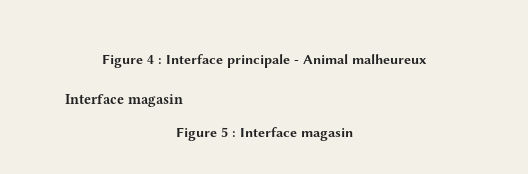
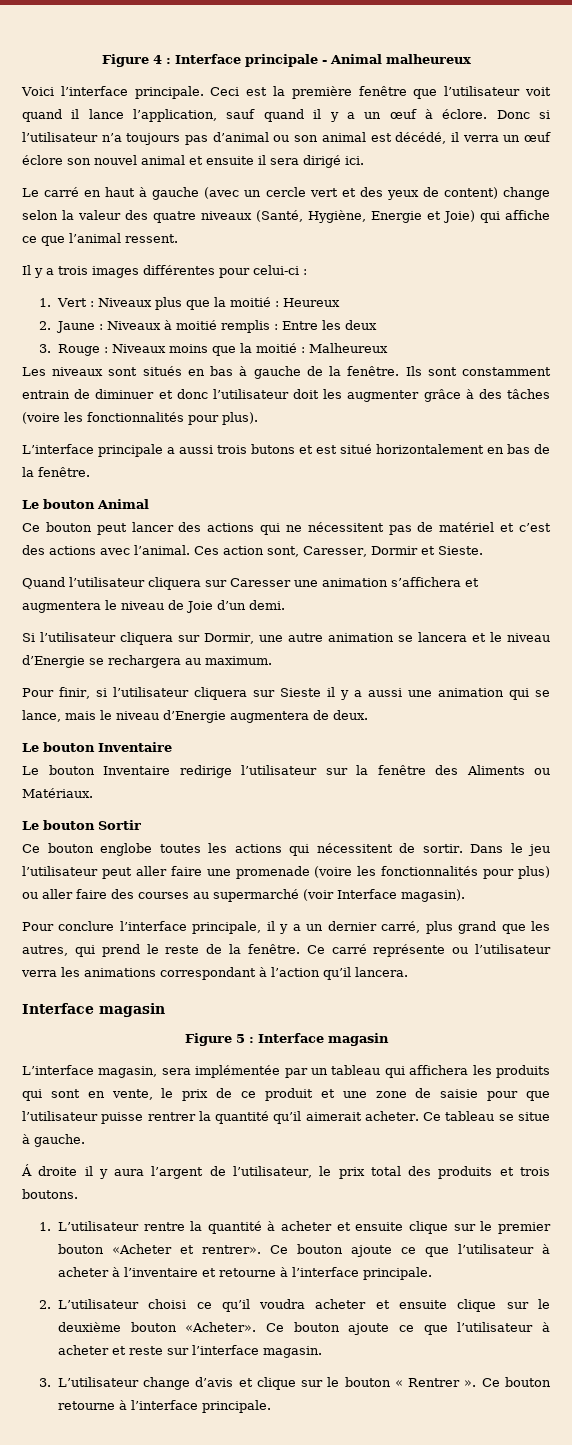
+ Voici l’interface principale. Ceci est la première fenêtre que l’utilisateur voit quand il lance l’application, sauf quand il y a un œuf à éclore. Donc si l’utilisateur n’a toujours pas d’animal ou son animal est décédé, il verra un œuf éclore son nouvel animal et ensuite il sera dirigé ici.
+ Le carré en haut à gauche (avec un cercle vert et des yeux de content) change selon la valeur des quatre niveaux (Santé, Hygiène, Energie et Joie) qui affiche ce que l’animal ressent.
+ Il y a trois images différentes pour celui-ci :
+ 1. Vert : Niveaux plus que la moitié : Heureux
+ 2. Jaune : Niveaux à moitié remplis : Entre les deux
+ 3. Rouge : Niveaux moins que la moitié : Malheureux
+ Les niveaux sont situés en bas à gauche de la fenêtre. Ils sont constamment entrain de diminuer et donc l’utilisateur doit les augmenter grâce à des tâches (voire les fonctionnalités pour plus).
+ L’interface principale a aussi trois butons et est situé horizontalement en bas de la fenêtre.
+ Le bouton Animal
+ Ce bouton peut lancer des actions qui ne nécessitent pas de matériel et c’est des actions avec l’animal. Ces action sont, Caresser, Dormir et Sieste.
+ Quand l’utilisateur cliquera sur Caresser une animation s’affichera et augmentera le niveau de Joie d’un demi.
+ Si l’utilisateur cliquera sur Dormir, une autre animation se lancera et le niveau d’Energie se rechargera au maximum.
+ Pour finir, si l’utilisateur cliquera sur Sieste il y a aussi une animation qui se lance, mais le niveau d’Energie augmentera de deux.
+ Le bouton Inventaire
+ Le bouton Inventaire redirige l’utilisateur sur la fenêtre des Aliments ou Matériaux.
+ Le bouton Sortir
+ Ce bouton englobe toutes les actions qui nécessitent de sortir. Dans le jeu l’utilisateur peut aller faire une promenade (voire les fonctionnalités pour plus) ou aller faire des courses au supermarché (voir Interface magasin).
+ Pour conclure l’interface principale, il y a un dernier carré, plus grand que les autres, qui prend le reste de la fenêtre. Ce carré représente ou l’utilisateur verra les animations correspondant à l’action qu’il lancera.
+ L’interface magasin, sera implémentée par un tableau qui affichera les produits qui sont en vente, le prix de ce produit et une zone de saisie pour que l’utilisateur puisse rentrer la quantité qu’il aimerait acheter. Ce tableau se situe à gauche.
+ Á droite il y aura l’argent de l’utilisateur, le prix total des produits et trois boutons.
+ 1. L’utilisateur rentre la quantité à acheter et ensuite clique sur le premier bouton «Acheter et rentrer». Ce bouton ajoute ce que l’utilisateur à acheter à l’inventaire et retourne à l’interface principale.
+ 2. L’utilisateur choisi ce qu’il voudra acheter et ensuite clique sur le deuxième bouton «Acheter». Ce bouton ajoute ce que l’utilisateur à acheter et reste sur l’interface magasin.
+ 3. L’utilisateur change d’avis et clique sur le bouton « Rentrer ». Ce bouton retourne à l’interface principale.

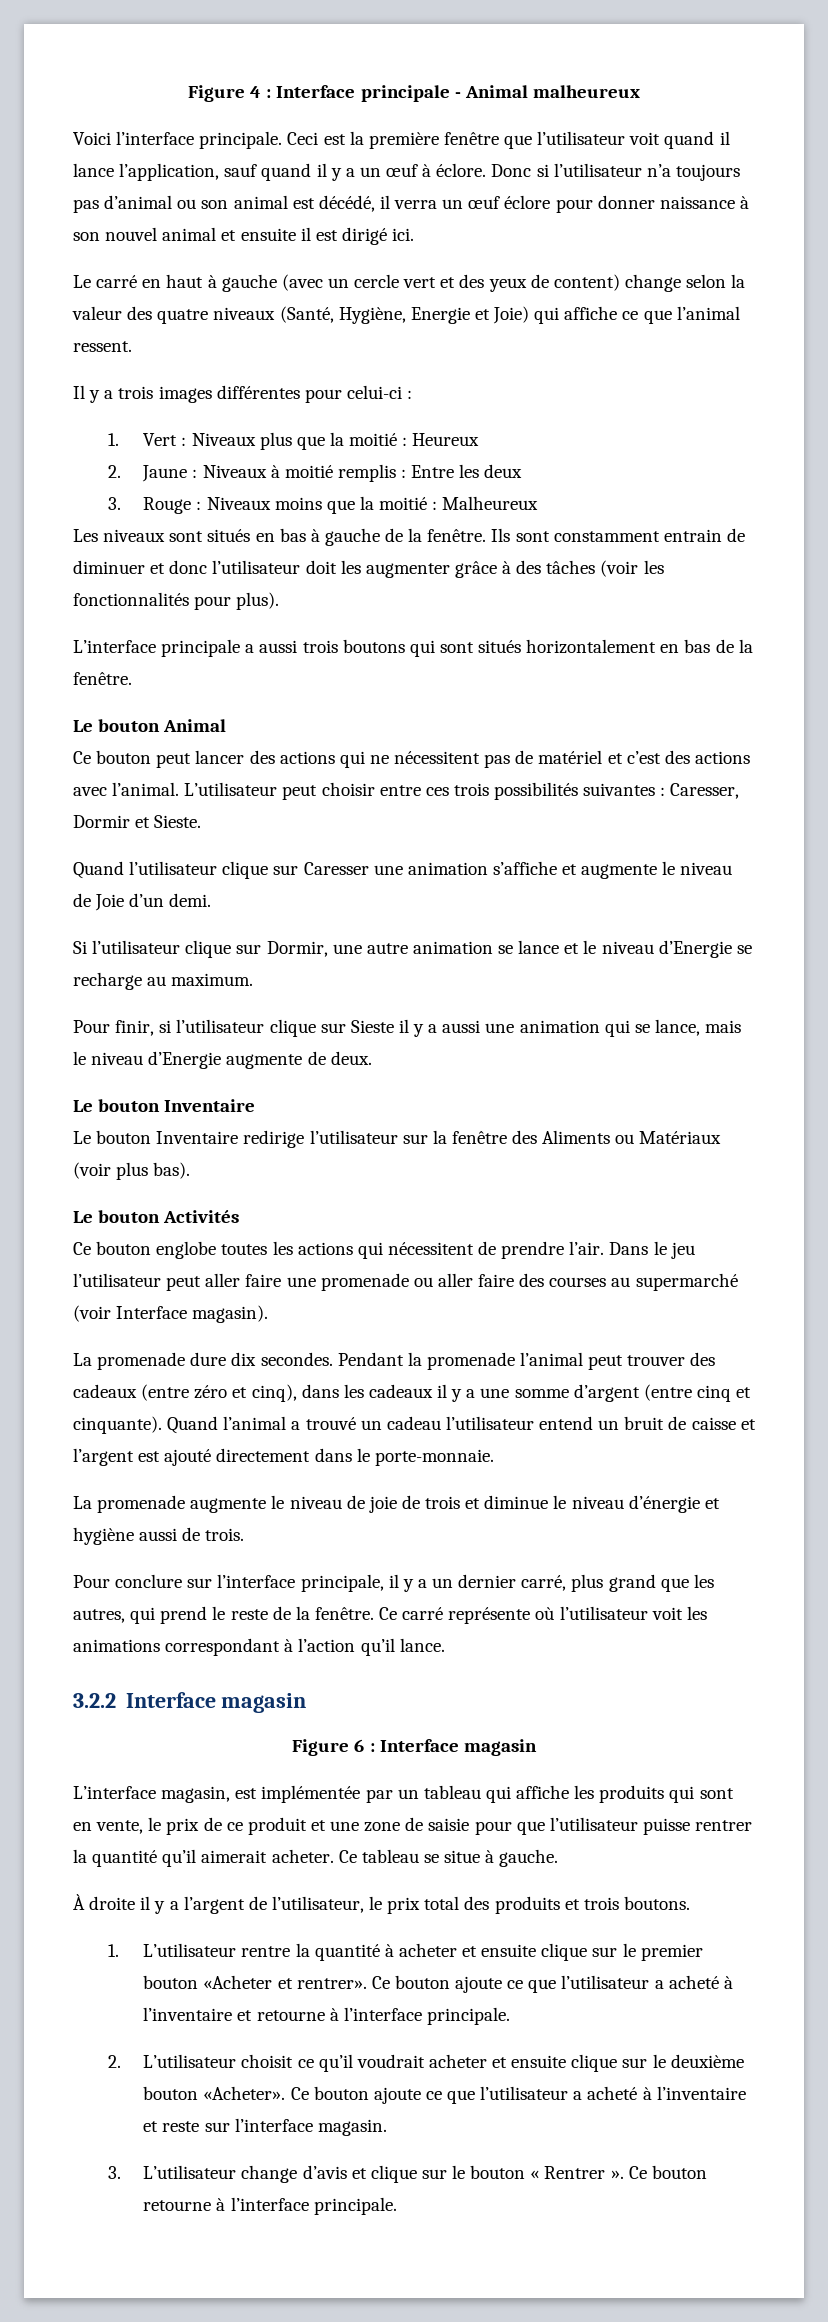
- Donc si l’utilisateur n’a toujours pas d’animal ou son animal est décédé, il verra un œuf éclore son nouvel animal et ensuite il sera dirigé ici.
+ Donc si l’utilisateur n’a toujours pas d’animal ou son animal est décédé, il verra un œuf éclore pour donner naissance à son nouvel animal et ensuite il est dirigé ici.
- Ils sont constamment entrain de diminuer et donc l’utilisateur doit les augmenter grâce à des tâches (voire les fonctionnalités pour plus).
+ Ils sont constamment entrain de diminuer et donc l’utilisateur doit les augmenter grâce à des tâches (voir les fonctionnalités pour plus).
- L’interface principale a aussi trois butons et est situé horizontalement en bas de la fenêtre.
+ L’interface principale a aussi trois boutons qui sont situés horizontalement en bas de la fenêtre.
- Ces action sont, Caresser, Dormir et Sieste.
+ L’utilisateur peut choisir entre ces trois possibilités suivantes : Caresser, Dormir et Sieste.
- Quand l’utilisateur cliquera sur Caresser une animation s’affichera et augmentera le niveau de Joie d’un demi.
+ Quand l’utilisateur clique sur Caresser une animation s’affiche et augmente le niveau de Joie d’un demi.
- Si l’utilisateur cliquera sur Dormir, une autre animation se lancera et le niveau d’Energie se rechargera au maximum.
+ Si l’utilisateur clique sur Dormir, une autre animation se lance et le niveau d’Energie se recharge au maximum.
- Pour finir, si l’utilisateur cliquera sur Sieste il y a aussi une animation qui se lance, mais le niveau d’Energie augmentera de deux.
+ Pour finir, si l’utilisateur clique sur Sieste il y a aussi une animation qui se lance, mais le niveau d’Energie augmente de deux.
- Le bouton Inventaire redirige l’utilisateur sur la fenêtre des Aliments ou Matériaux.
- Le bouton Sortir
+ Le bouton Inventaire redirige l’utilisateur sur la fenêtre des Aliments ou Matériaux (voir plus bas).
+ Le bouton Activités
- Ce bouton englobe toutes les actions qui nécessitent de sortir.
+ Ce bouton englobe toutes les actions qui nécessitent de prendre l’air.
- Dans le jeu l’utilisateur peut aller faire une promenade (voire les fonctionnalités pour plus) ou aller faire des courses au supermarché (voir Interface magasin).
+ Dans le jeu l’utilisateur peut aller faire une promenade ou aller faire des courses au supermarché (voir Interface magasin).
+ La promenade dure dix secondes. Pendant la promenade l’animal peut trouver des cadeaux (entre zéro et cinq), dans les cadeaux il y a une somme d’argent (entre cinq et cinquante). Quand l’animal a trouvé un cadeau l’utilisateur entend un bruit de caisse et l’argent est ajouté directement dans le porte-monnaie.
+ La promenade augmente le niveau de joie de trois et diminue le niveau d’énergie et hygiène aussi de trois.
- Pour conclure l’interface principale, il y a un dernier carré, plus grand que les autres, qui prend le reste de la fenêtre.
+ Pour conclure sur l’interface principale, il y a un dernier carré, plus grand que les autres, qui prend le reste de la fenêtre.
- Ce carré représente ou l’utilisateur verra les animations correspondant à l’action qu’il lancera.
- Interface magasin
+ Ce carré représente où l’utilisateur voit les animations correspondant à l’action qu’il lance.
+ 3.2.2 Interface magasin
- Figure 5 : Interface magasin
+ Figure 6 : Interface magasin
- L’interface magasin, sera implémentée par un tableau qui affichera les produits qui sont en vente, le prix de ce produit et une zone de saisie pour que l’utilisateur puisse rentrer la quantité qu’il aimerait acheter.
+ L’interface magasin, est implémentée par un tableau qui affiche les produits qui sont en vente, le prix de ce produit et une zone de saisie pour que l’utilisateur puisse rentrer la quantité qu’il aimerait acheter.
- Á droite il y aura l’argent de l’utilisateur, le prix total des produits et trois boutons.
+ À droite il y a l’argent de l’utilisateur, le prix total des produits et trois boutons.
- Ce bouton ajoute ce que l’utilisateur à acheter à l’inventaire et retourne à l’interface principale.
+ Ce bouton ajoute ce que l’utilisateur a acheté à l’inventaire et retourne à l’interface principale.
- 2. L’utilisateur choisi ce qu’il voudra acheter et ensuite clique sur le deuxième bouton «Acheter».
+ 2. L’utilisateur choisit ce qu’il voudrait acheter et ensuite clique sur le deuxième bouton «Acheter».
- Ce bouton ajoute ce que l’utilisateur à acheter et reste sur l’interface magasin.
+ Ce bouton ajoute ce que l’utilisateur a acheté à l’inventaire et reste sur l’interface magasin.

